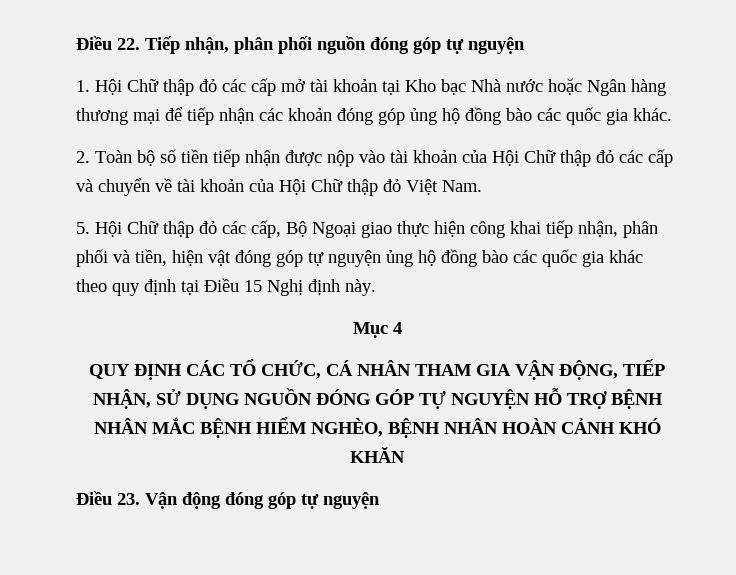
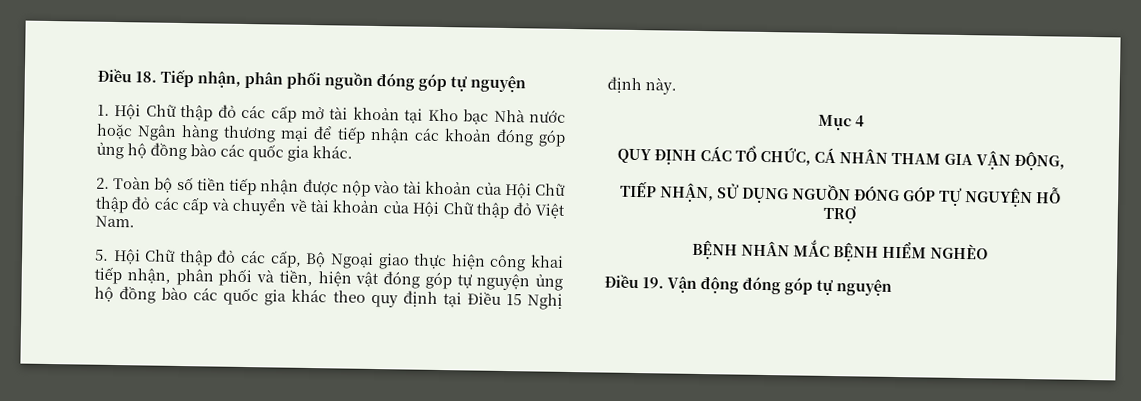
- Điều 22. Tiếp nhận, phân phối nguồn đóng góp tự nguyện
+ Điều 18. Tiếp nhận, phân phối nguồn đóng góp tự nguyện
- QUY ĐỊNH CÁC TỔ CHỨC, CÁ NHÂN THAM GIA VẬN ĐỘNG, TIẾP NHẬN, SỬ DỤNG NGUỒN ĐÓNG GÓP TỰ NGUYỆN HỖ TRỢ BỆNH NHÂN MẮC BỆNH HIỂM NGHÈO, BỆNH NHÂN HOÀN CẢNH KHÓ KHĂN
- Điều 23. Vận động đóng góp tự nguyện
+ QUY ĐỊNH CÁC TỔ CHỨC, CÁ NHÂN THAM GIA VẬN ĐỘNG,
+ TIẾP NHẬN, SỬ DỤNG NGUỒN ĐÓNG GÓP TỰ NGUYỆN HỖ TRỢ
+ BỆNH NHÂN MẮC BỆNH HIỂM NGHÈO
+ Điều 19. Vận động đóng góp tự nguyện

